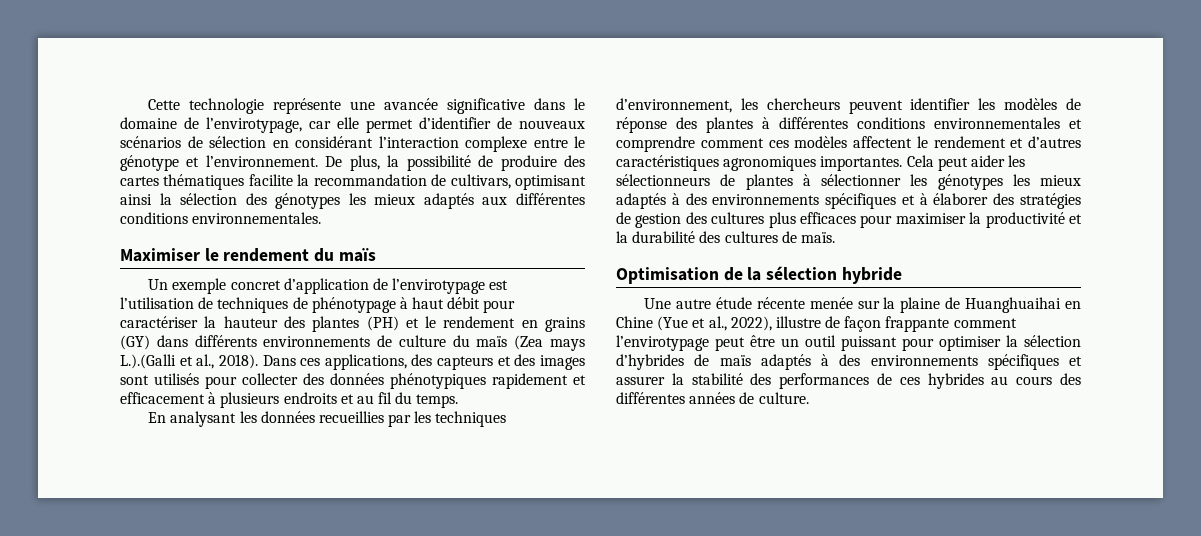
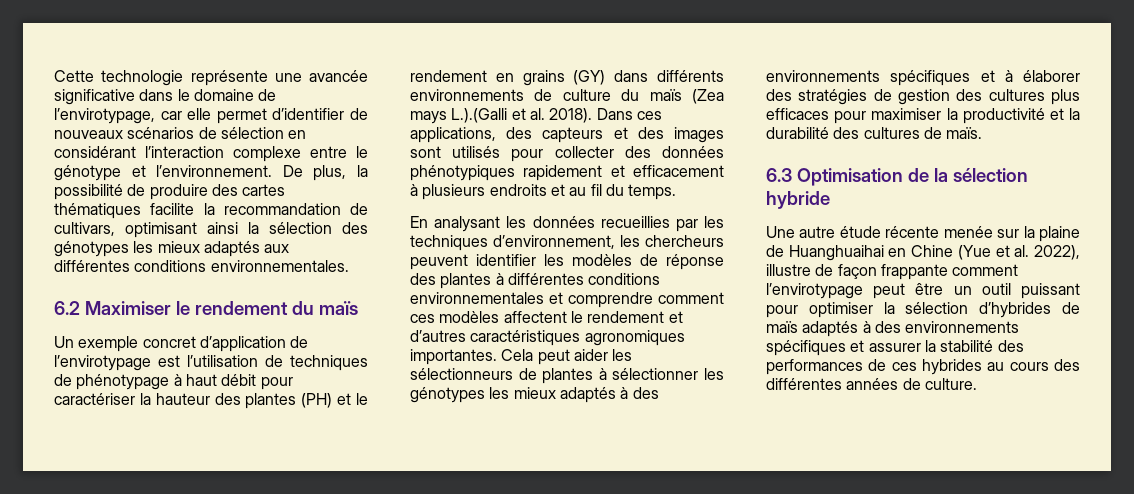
- Maximiser le rendement du maïs
+ 6.2 Maximiser le rendement du maïs
- Un exemple concret d’application de l’envirotypage est l’utilisation de techniques de phénotypage à haut débit pour caractériser la hauteur des plantes (PH) et le rendement en grains (GY) dans différents environnements de culture du maïs (Zea mays L.).(Galli et al., 2018).
+ Un exemple concret d’application de l’envirotypage est l’utilisation de techniques de phénotypage à haut débit pour caractériser la hauteur des plantes (PH) et le rendement en grains (GY) dans différents environnements de culture du maïs (Zea mays L.).(Galli et al. 2018).
- Optimisation de la sélection hybride
+ 6.3 Optimisation de la sélection hybride
- Une autre étude récente menée sur la plaine de Huanghuaihai en Chine (Yue et al., 2022), illustre de façon frappante comment l’envirotypage peut être un outil puissant pour optimiser la sélection d’hybrides de maïs adaptés à des environnements spécifiques et assurer la stabilité des performances de ces hybrides au cours des différentes années de culture.
+ Une autre étude récente menée sur la plaine de Huanghuaihai en Chine (Yue et al. 2022), illustre de façon frappante comment l’envirotypage peut être un outil puissant pour optimiser la sélection d’hybrides de maïs adaptés à des environnements spécifiques et assurer la stabilité des performances de ces hybrides au cours des différentes années de culture.

